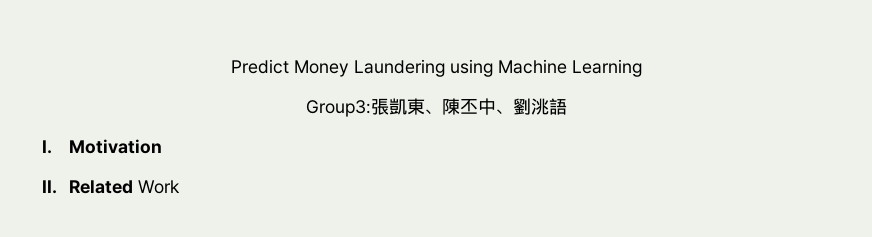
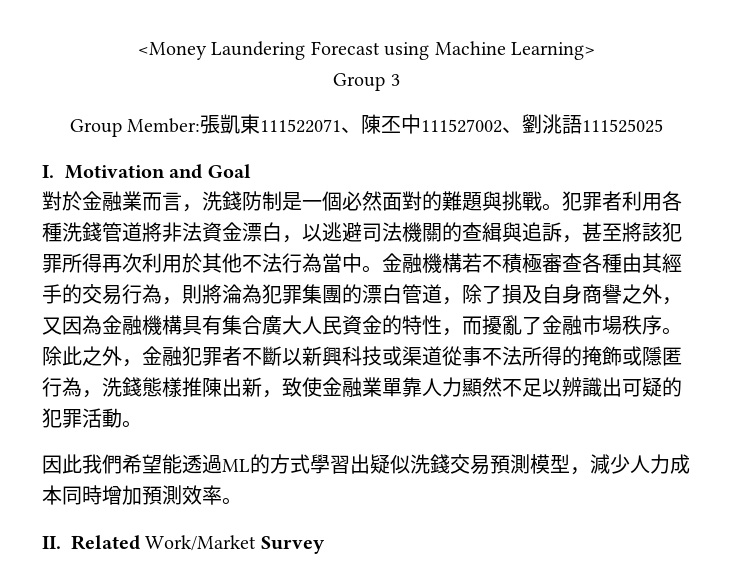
- Predict Money Laundering using Machine Learning
- Group3:張凱東、陳丕中、劉洮語
+ <Money Laundering Forecast using Machine Learning>
+ Group 3
+ Group Member:張凱東111522071、陳丕中111527002、劉洮語111525025
- I. Motivation
+ I. Motivation and Goal
+ 對於金融業而言，洗錢防制是一個必然面對的難題與挑戰。犯罪者利用各種洗錢管道將非法資金漂白，以逃避司法機關的查緝與追訴，甚至將該犯罪所得再次利用於其他不法行為當中。金融機構若不積極審查各種由其經手的交易行為，則將淪為犯罪集團的漂白管道，除了損及自身商譽之外，又因為金融機構具有集合廣大人民資金的特性，而擾亂了金融市場秩序。除此之外，金融犯罪者不斷以新興科技或渠道從事不法所得的掩飾或隱匿行為，洗錢態樣推陳出新，致使金融業單靠人力顯然不足以辨識出可疑的犯罪活動。
+ 因此我們希望能透過ML的方式學習出疑似洗錢交易預測模型，減少人力成本同時增加預測效率。
- II. Related Work
+ II. Related Work/Market Survey

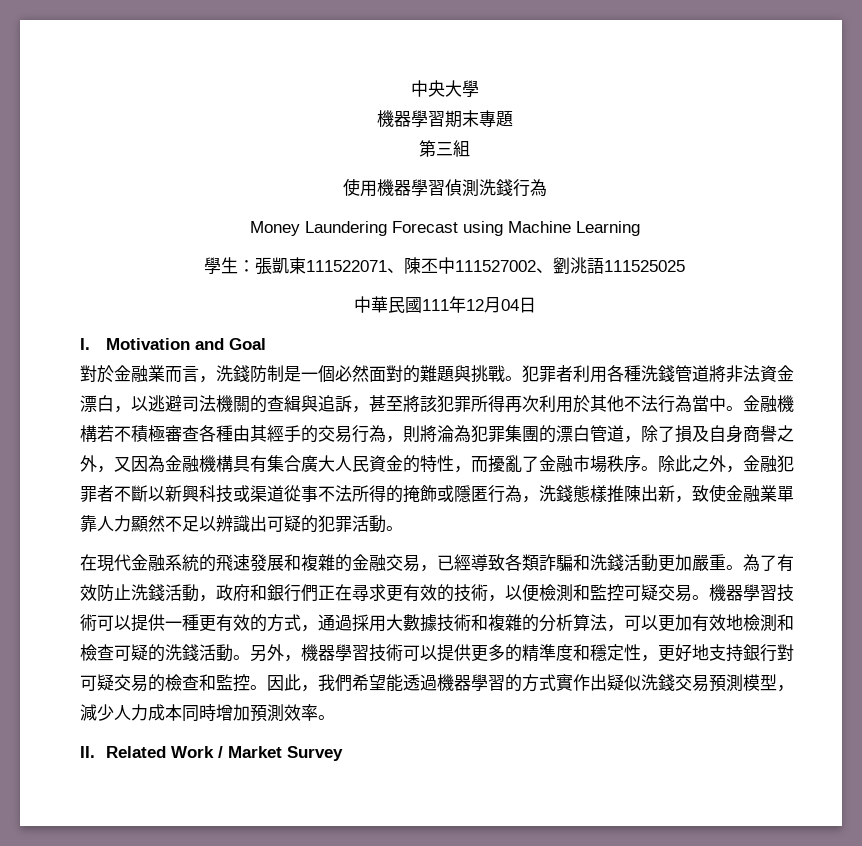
- <Money Laundering Forecast using Machine Learning>
- Group 3
- Group Member:張凱東111522071、陳丕中111527002、劉洮語111525025
+ 中央大學
+ 機器學習期末專題
+ 第三組
+ 使用機器學習偵測洗錢行為
+ Money Laundering Forecast using Machine Learning
+ 學生：張凱東111522071、陳丕中111527002、劉洮語111525025
+ 中華民國111年12月04日
- 因此我們希望能透過ML的方式學習出疑似洗錢交易預測模型，減少人力成本同時增加預測效率。
+ 在現代金融系統的飛速發展和複雜的金融交易，已經導致各類詐騙和洗錢活動更加嚴重。為了有效防止洗錢活動，政府和銀行們正在尋求更有效的技術，以便檢測和監控可疑交易。機器學習技術可以提供一種更有效的方式，通過採用大數據技術和複雜的分析算法，可以更加有效地檢測和檢查可疑的洗錢活動。另外，機器學習技術可以提供更多的精準度和穩定性，更好地支持銀行對可疑交易的檢查和監控。因此，我們希望能透過機器學習的方式實作出疑似洗錢交易預測模型，減少人力成本同時增加預測效率。
- II. Related Work/Market Survey
+ II. Related Work / Market Survey

